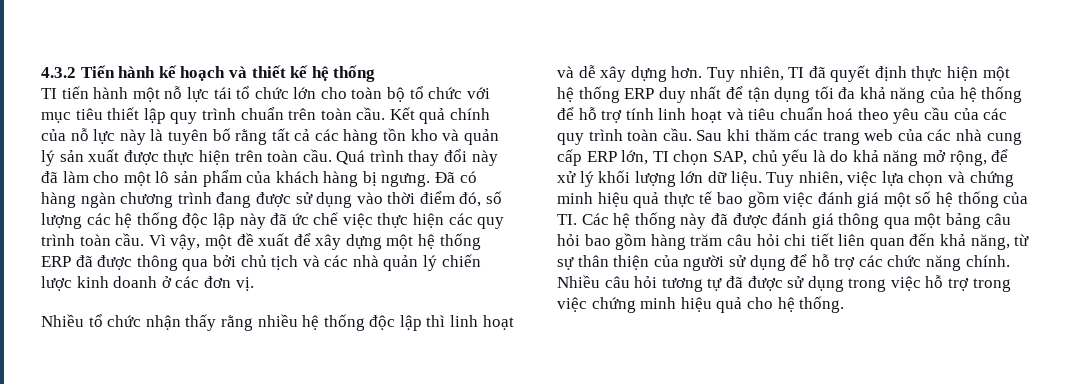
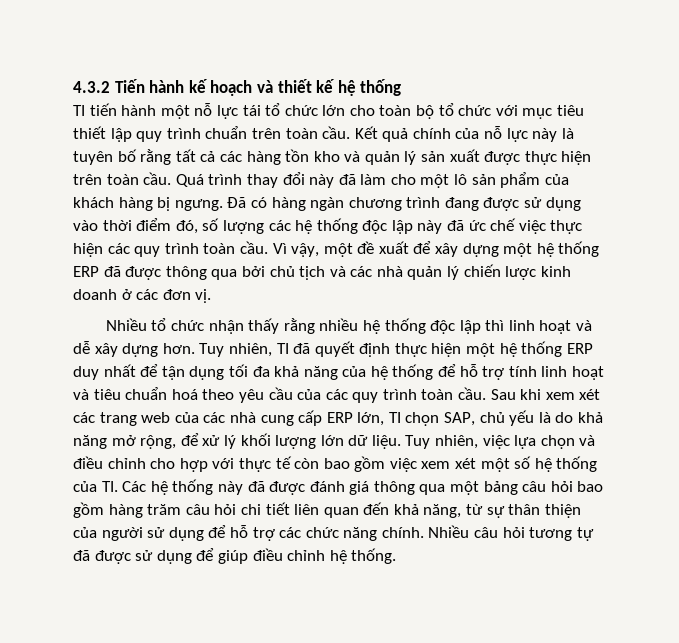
- Sau khi thăm các trang web của các nhà cung cấp ERP lớn, TI chọn SAP, chủ yếu là do khả năng mở rộng, để xử lý khối lượng lớn dữ liệu.
+ Sau khi xem xét các trang web của các nhà cung cấp ERP lớn, TI chọn SAP, chủ yếu là do khả năng mở rộng, để xử lý khối lượng lớn dữ liệu.
- Tuy nhiên, việc lựa chọn và chứng minh hiệu quả thực tế bao gồm việc đánh giá một số hệ thống của TI. Các hệ thống này đã được đánh giá thông qua một bảng câu hỏi bao gồm hàng trăm câu hỏi chi tiết liên quan đến khả năng, từ sự thân thiện của người sử dụng để hỗ trợ các chức năng chính.
+ Tuy nhiên, việc lựa chọn và điều chỉnh cho hợp với thực tế còn bao gồm việc xem xét một số hệ thống của TI. Các hệ thống này đã được đánh giá thông qua một bảng câu hỏi bao gồm hàng trăm câu hỏi chi tiết liên quan đến khả năng, từ sự thân thiện của người sử dụng để hỗ trợ các chức năng chính.
- Nhiều câu hỏi tương tự đã được sử dụng trong việc hỗ trợ trong việc chứng minh hiệu quả cho hệ thống.
+ Nhiều câu hỏi tương tự đã được sử dụng để giúp điều chỉnh hệ thống.

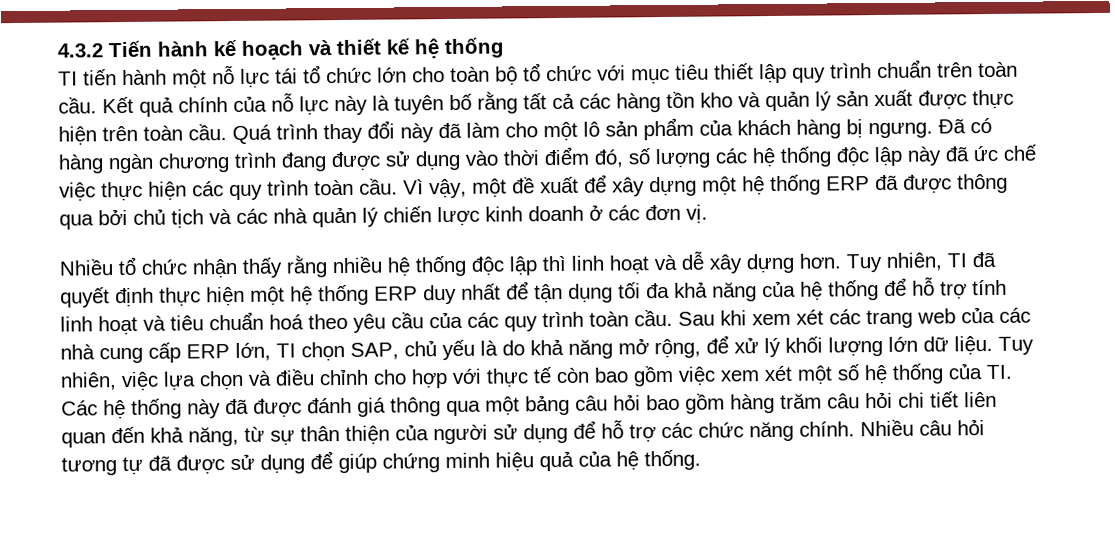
- Nhiều câu hỏi tương tự đã được sử dụng để giúp điều chỉnh hệ thống.
+ Nhiều câu hỏi tương tự đã được sử dụng để giúp chứng minh hiệu quả của hệ thống.

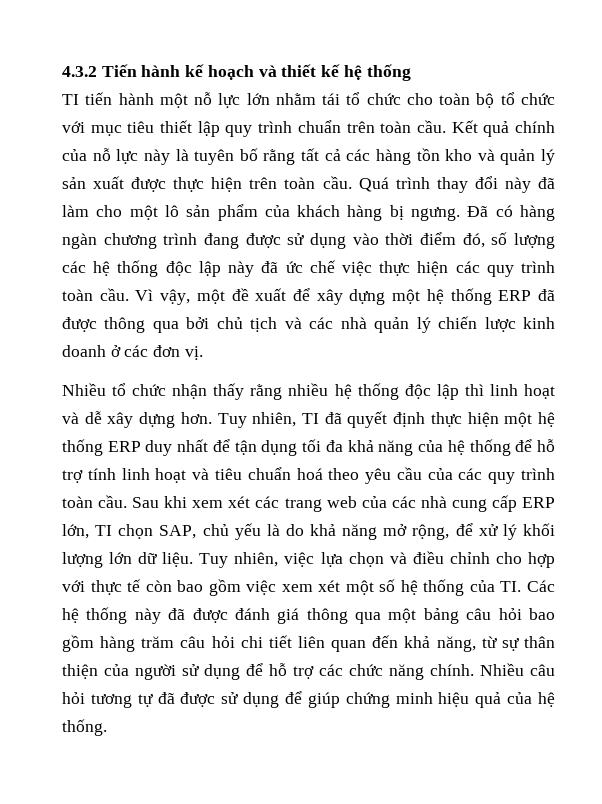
- TI tiến hành một nỗ lực tái tổ chức lớn cho toàn bộ tổ chức với mục tiêu thiết lập quy trình chuẩn trên toàn cầu.
+ TI tiến hành một nỗ lực lớn nhằm tái tổ chức cho toàn bộ tổ chức với mục tiêu thiết lập quy trình chuẩn trên toàn cầu.

